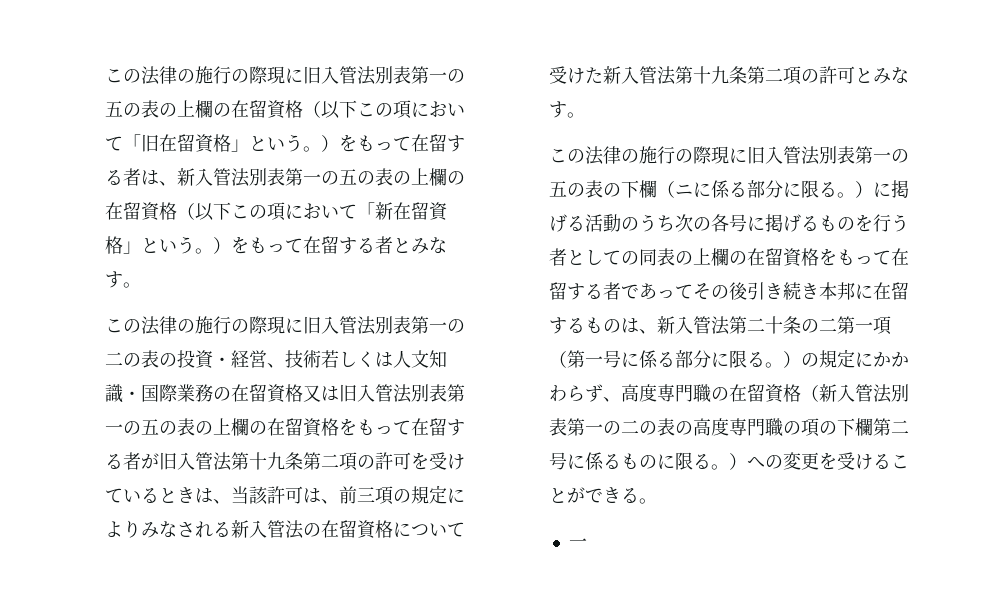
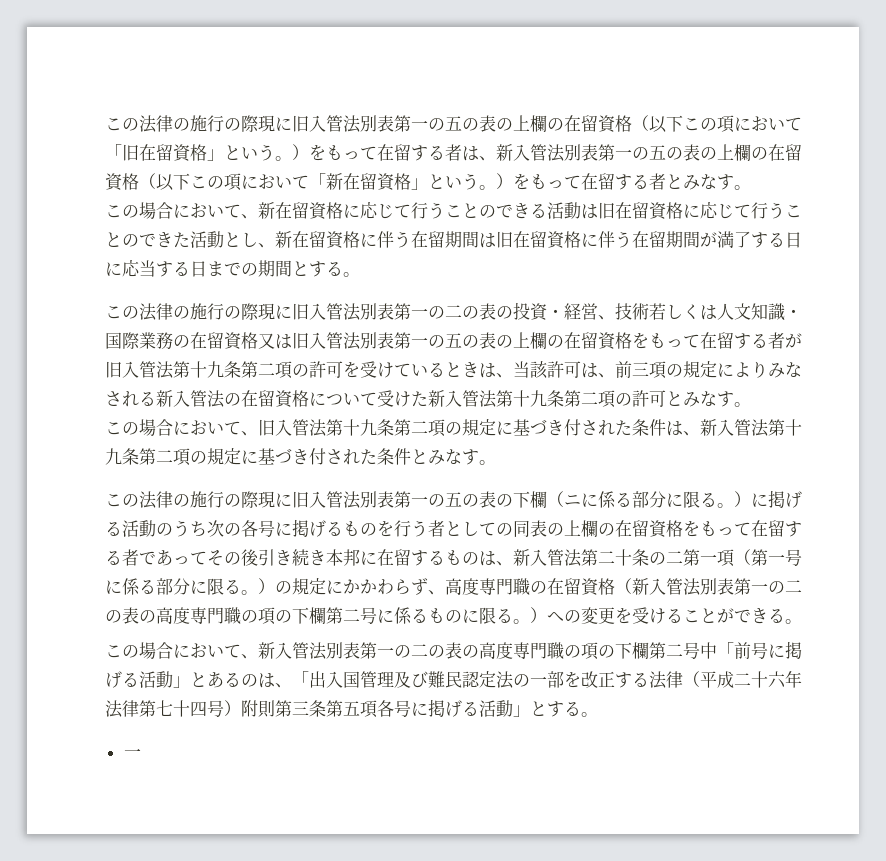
+ この場合において、新在留資格に応じて行うことのできる活動は旧在留資格に応じて行うことのできた活動とし、新在留資格に伴う在留期間は旧在留資格に伴う在留期間が満了する日に応当する日までの期間とする。
+ この場合において、旧入管法第十九条第二項の規定に基づき付された条件は、新入管法第十九条第二項の規定に基づき付された条件とみなす。
+ この場合において、新入管法別表第一の二の表の高度専門職の項の下欄第二号中「前号に掲げる活動」とあるのは、「出入国管理及び難民認定法の一部を改正する法律（平成二十六年法律第七十四号）附則第三条第五項各号に掲げる活動」とする。

